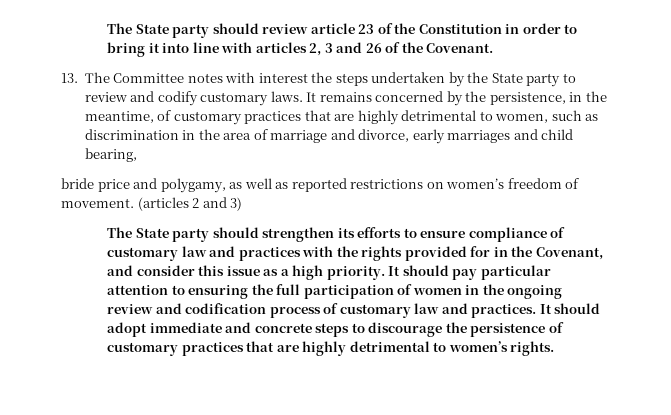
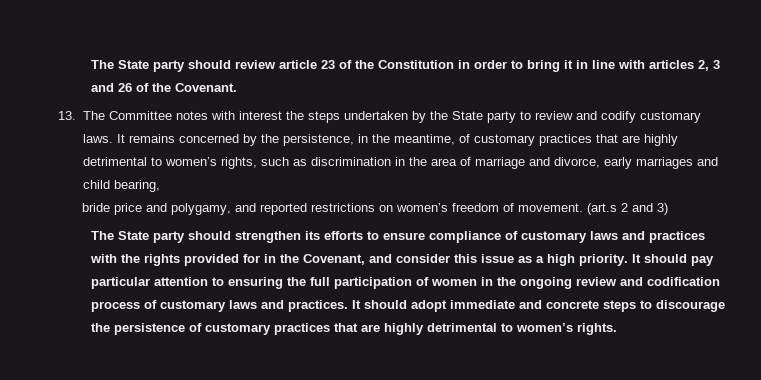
- The State party should review article 23 of the Constitution in order to bring it into line with articles 2, 3 and 26 of the Covenant.
+ The State party should review article 23 of the Constitution in order to bring it in line with articles 2, 3 and 26 of the Covenant.
- It remains concerned by the persistence, in the meantime, of customary practices that are highly detrimental to women, such as discrimination in the area of marriage and divorce, early marriages and child bearing,
+ It remains concerned by the persistence, in the meantime, of customary practices that are highly detrimental to women’s rights, such as discrimination in the area of marriage and divorce, early marriages and child bearing,
- bride price and polygamy, as well as reported restrictions on women’s freedom of movement.
+ bride price and polygamy, and reported restrictions on women’s freedom of movement.
- (articles 2 and 3)
+ (art.s 2 and 3)
- The State party should strengthen its efforts to ensure compliance of customary law and practices with the rights provided for in the Covenant, and consider this issue as a high priority.
+ The State party should strengthen its efforts to ensure compliance of customary laws and practices with the rights provided for in the Covenant, and consider this issue as a high priority.
- It should pay particular attention to ensuring the full participation of women in the ongoing review and codification process of customary law and practices.
+ It should pay particular attention to ensuring the full participation of women in the ongoing review and codification process of customary laws and practices.

